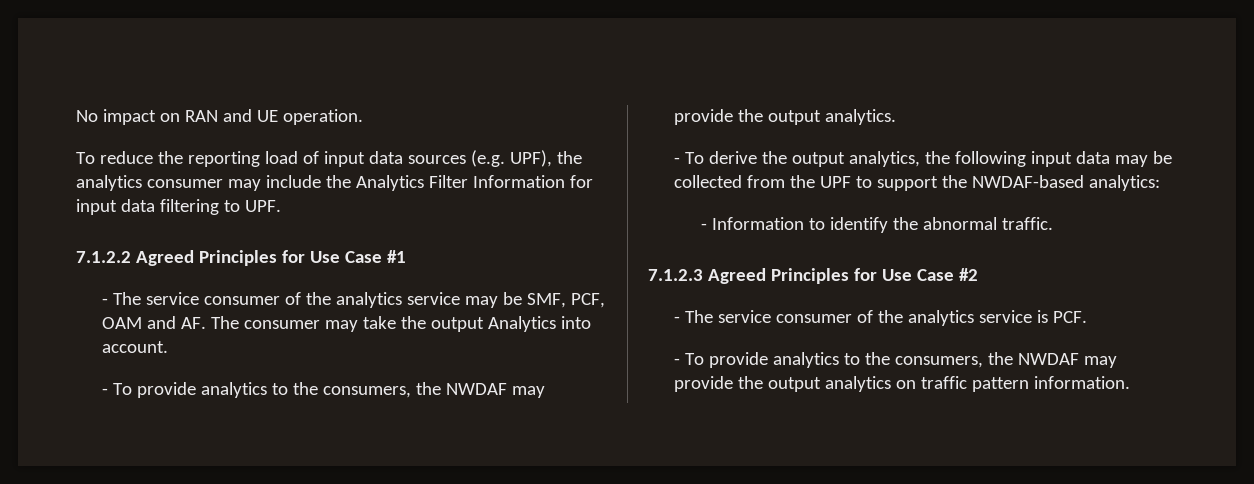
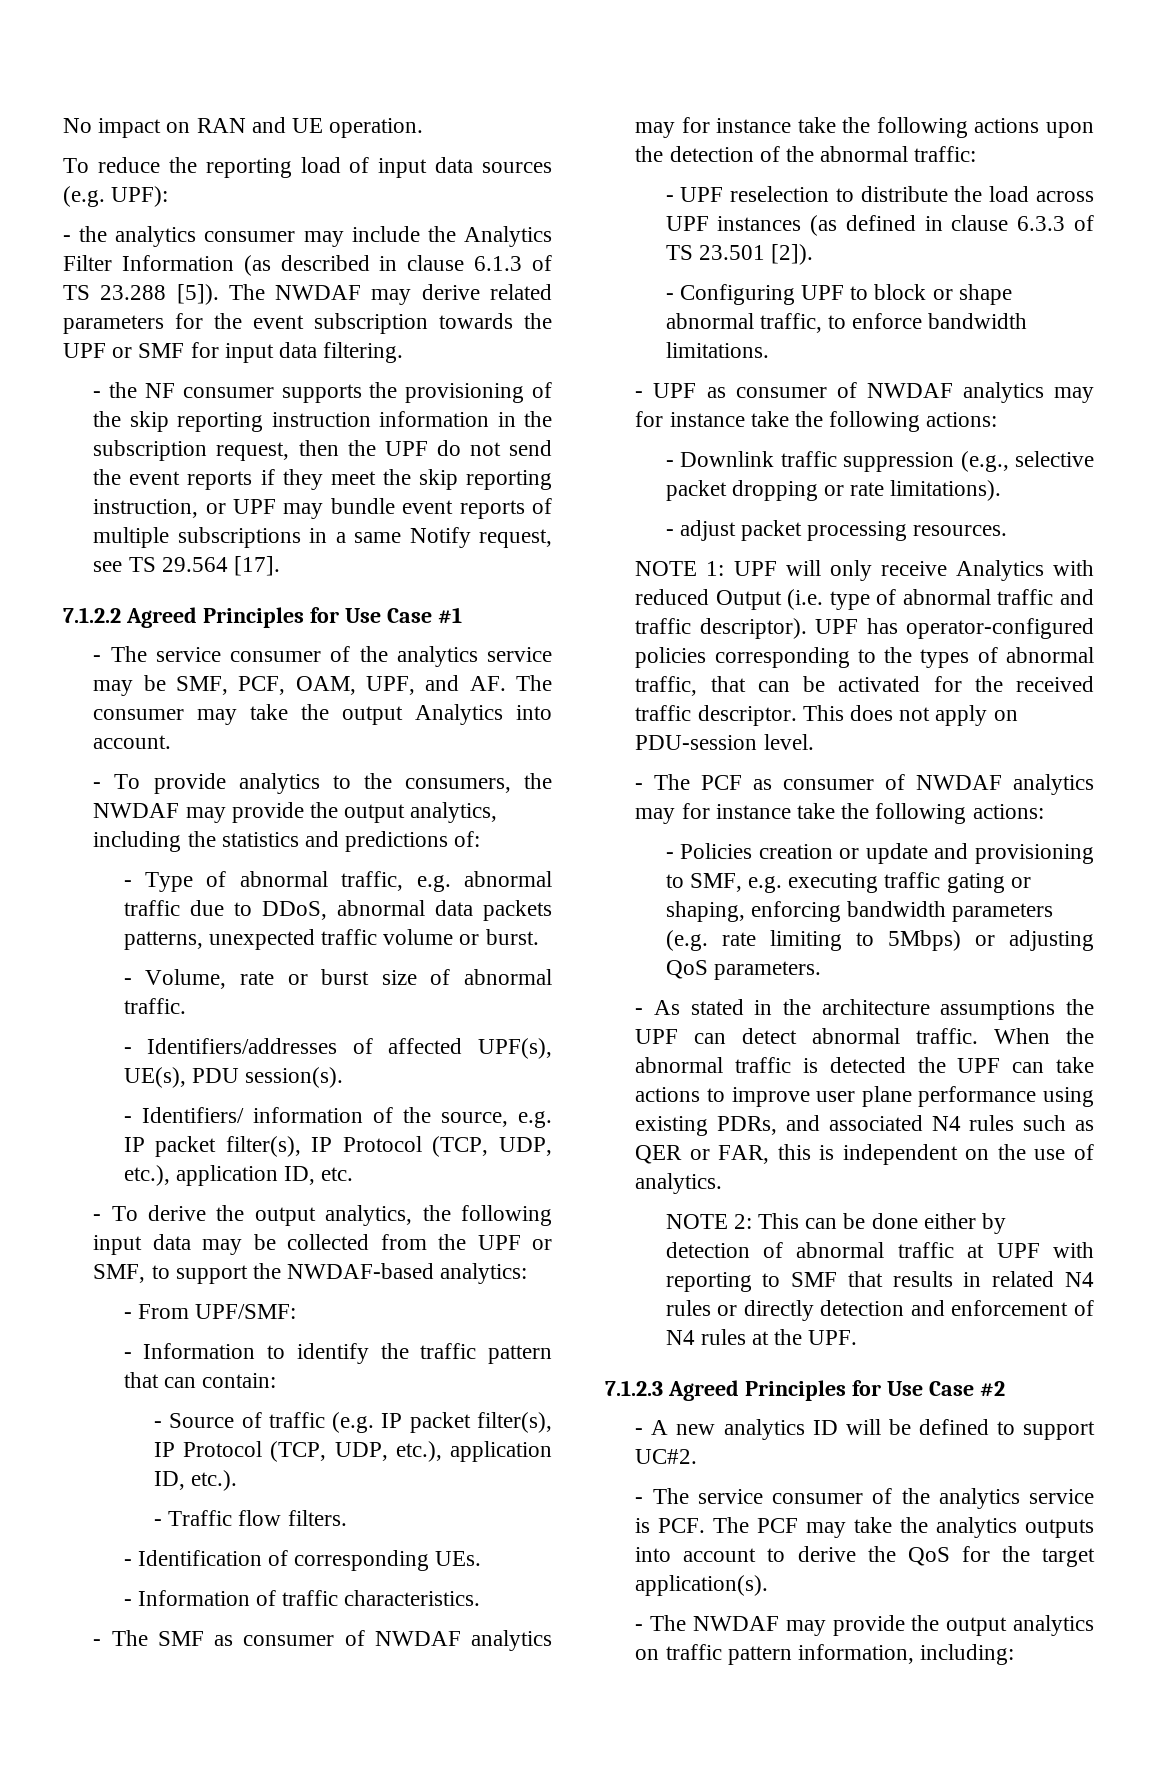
- To reduce the reporting load of input data sources (e.g. UPF), the analytics consumer may include the Analytics Filter Information for input data filtering to UPF.
+ To reduce the reporting load of input data sources (e.g. UPF):
+ - the analytics consumer may include the Analytics Filter Information (as described in clause 6.1.3 of TS 23.288 [5]). The NWDAF may derive related parameters for the event subscription towards the UPF or SMF for input data filtering.
+ - the NF consumer supports the provisioning of the skip reporting instruction information in the subscription request, then the UPF do not send the event reports if they meet the skip reporting instruction, or UPF may bundle event reports of multiple subscriptions in a same Notify request, see TS 29.564 [17].
- - The service consumer of the analytics service may be SMF, PCF, OAM and AF. The consumer may take the output Analytics into account.
+ - The service consumer of the analytics service may be SMF, PCF, OAM, UPF, and AF. The consumer may take the output Analytics into account.
- - To provide analytics to the consumers, the NWDAF may provide the output analytics.
+ - To provide analytics to the consumers, the NWDAF may provide the output analytics, including the statistics and predictions of:
+ - Type of abnormal traffic, e.g. abnormal traffic due to DDoS, abnormal data packets patterns, unexpected traffic volume or burst.
+ - Volume, rate or burst size of abnormal traffic.
+ - Identifiers/addresses of affected UPF(s), UE(s), PDU session(s).
+ - Identifiers/ information of the source, e.g. IP packet filter(s), IP Protocol (TCP, UDP, etc.), application ID, etc.
- - To derive the output analytics, the following input data may be collected from the UPF to support the NWDAF-based analytics:
+ - To derive the output analytics, the following input data may be collected from the UPF or SMF, to support the NWDAF-based analytics:
+ - From UPF/SMF:
- - Information to identify the abnormal traffic.
+ - Information to identify the traffic pattern that can contain:
+ - Source of traffic (e.g. IP packet filter(s), IP Protocol (TCP, UDP, etc.), application ID, etc.).
+ - Traffic flow filters.
+ - Identification of corresponding UEs.
+ - Information of traffic characteristics.
+ - The SMF as consumer of NWDAF analytics may for instance take the following actions upon the detection of the abnormal traffic:
+ - UPF reselection to distribute the load across UPF instances (as defined in clause 6.3.3 of TS 23.501 [2]).
+ - Configuring UPF to block or shape abnormal traffic, to enforce bandwidth limitations.
+ - UPF as consumer of NWDAF analytics may for instance take the following actions:
+ - Downlink traffic suppression (e.g., selective packet dropping or rate limitations).
+ - adjust packet processing resources.
+ NOTE 1: UPF will only receive Analytics with reduced Output (i.e. type of abnormal traffic and traffic descriptor). UPF has operator-configured policies corresponding to the types of abnormal traffic, that can be activated for the received traffic descriptor. This does not apply on PDU-session level.
+ - The PCF as consumer of NWDAF analytics may for instance take the following actions:
+ - Policies creation or update and provisioning to SMF, e.g. executing traffic gating or shaping, enforcing bandwidth parameters (e.g. rate limiting to 5Mbps) or adjusting QoS parameters.
+ - As stated in the architecture assumptions the UPF can detect abnormal traffic. When the abnormal traffic is detected the UPF can take actions to improve user plane performance using existing PDRs, and associated N4 rules such as QER or FAR, this is independent on the use of analytics.
+ NOTE 2: This can be done either by detection of abnormal traffic at UPF with reporting to SMF that results in related N4 rules or directly detection and enforcement of N4 rules at the UPF.
+ - A new analytics ID will be defined to support UC#2.
- - The service consumer of the analytics service is PCF.
- - To provide analytics to the consumers, the NWDAF may provide the output analytics on traffic pattern information.
+ - The service consumer of the analytics service is PCF. The PCF may take the analytics outputs into account to derive the QoS for the target application(s).
+ - The NWDAF may provide the output analytics on traffic pattern information, including:

